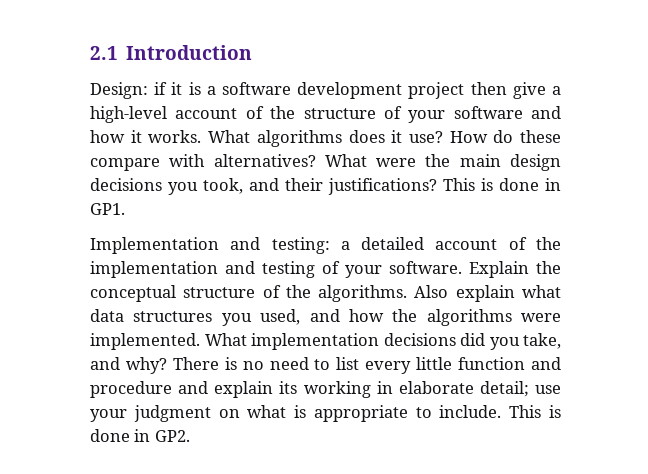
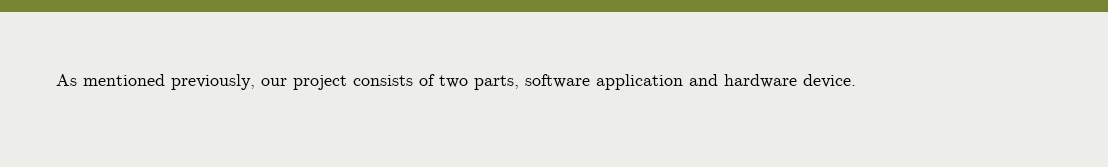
- 2.1 Introduction
- Design: if it is a software development project then give a high-level account of the structure of your software and how it works. What algorithms does it use? How do these compare with alternatives? What were the main design decisions you took, and their justifications? This is done in GP1.
- Implementation and testing: a detailed account of the implementation and testing of your software. Explain the conceptual structure of the algorithms. Also explain what data structures you used, and how the algorithms were implemented. What implementation decisions did you take, and why? There is no need to list every little function and procedure and explain its working in elaborate detail; use your judgment on what is appropriate to include. This is done in GP2.
+ As mentioned previously, our project consists of two parts, software application and hardware device.

